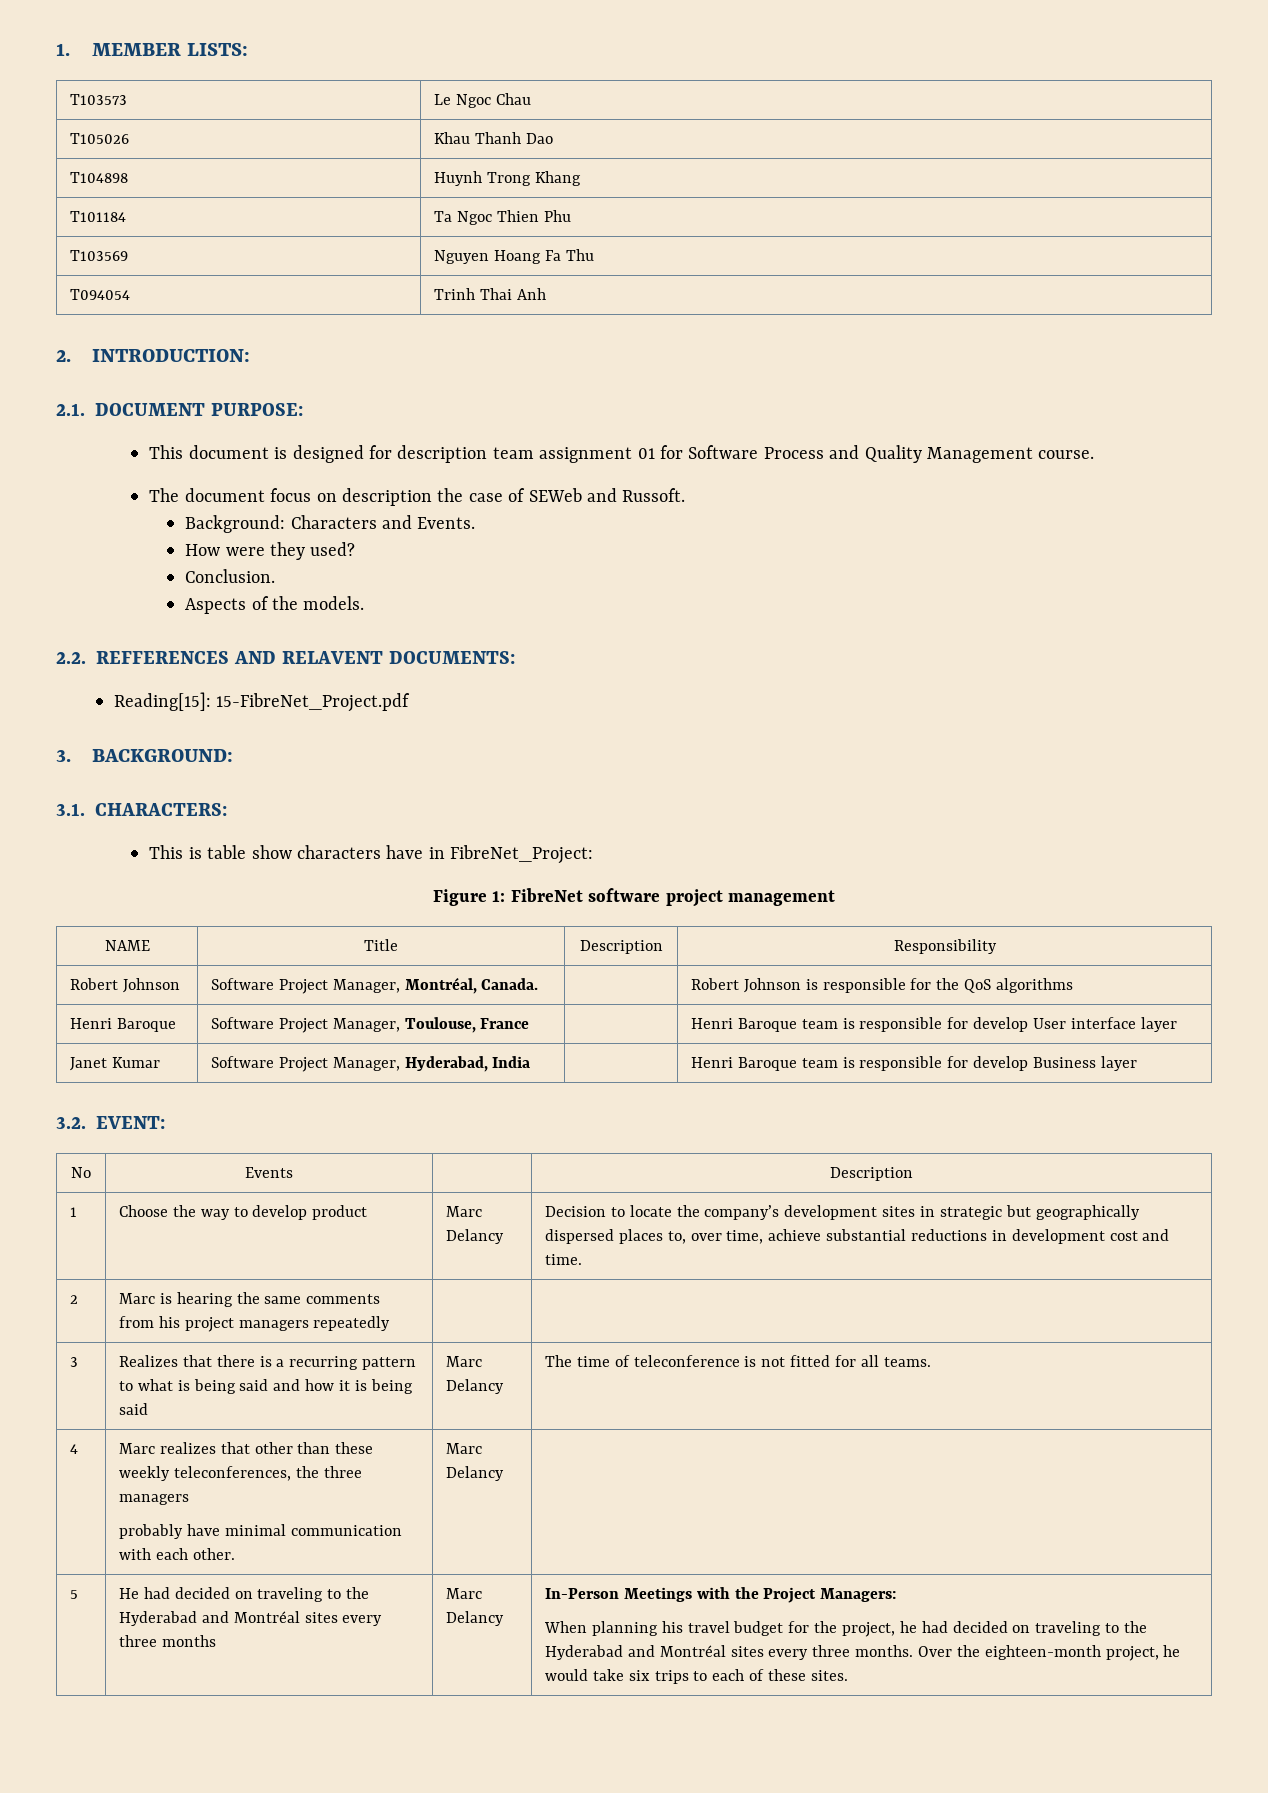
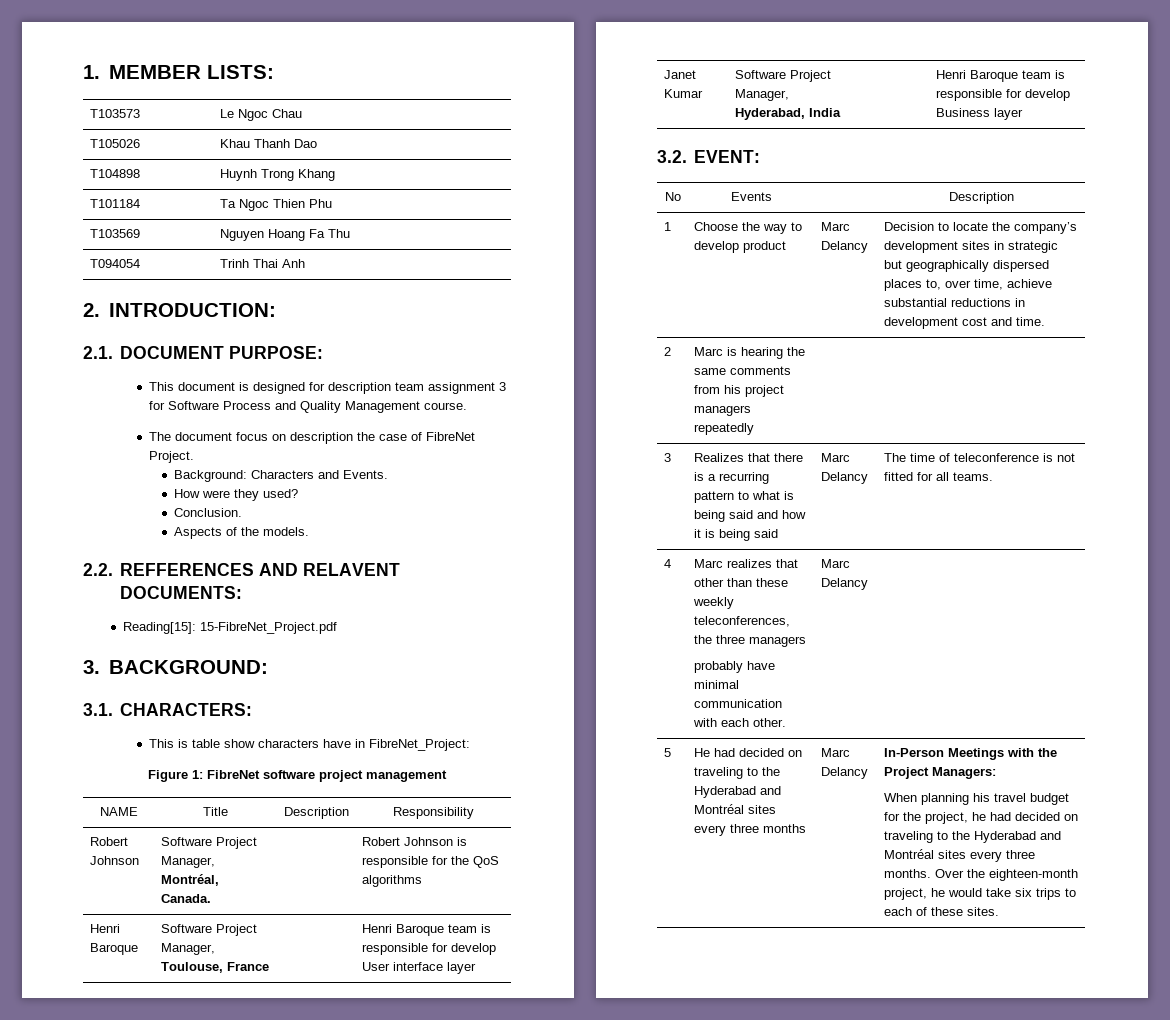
- This document is designed for description team assignment 01 for Software Process and Quality Management course.
+ This document is designed for description team assignment 3 for Software Process and Quality Management course.
- The document focus on description the case of SEWeb and Russoft.
+ The document focus on description the case of FibreNet Project.

